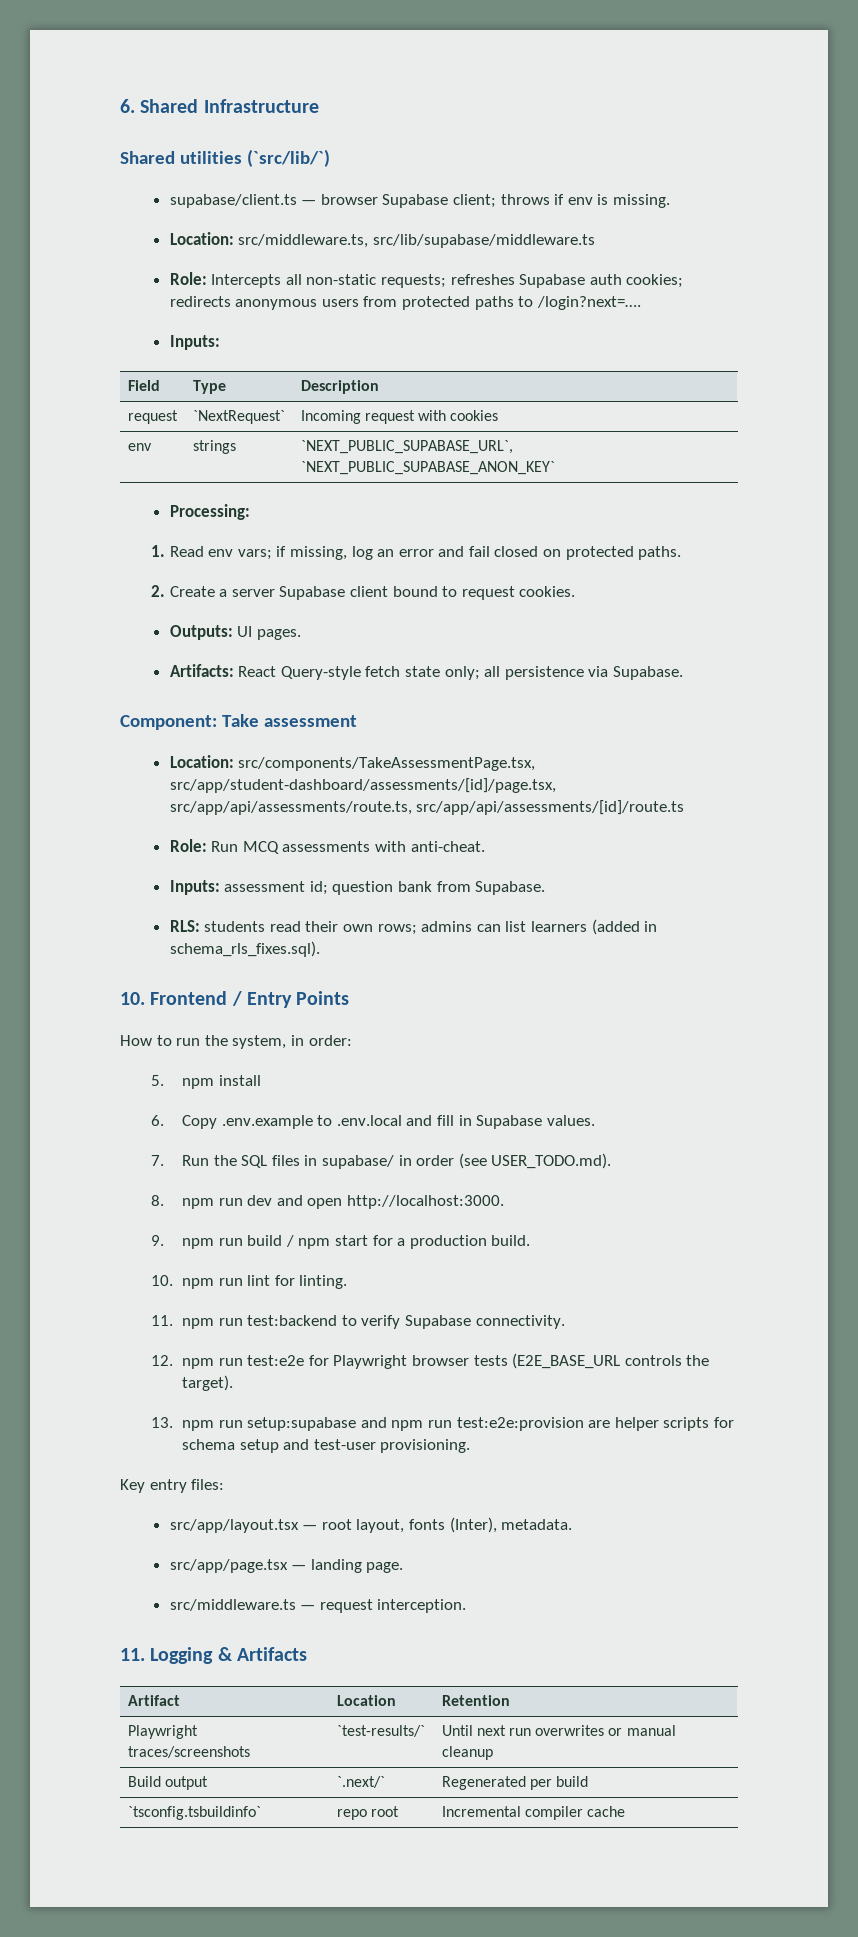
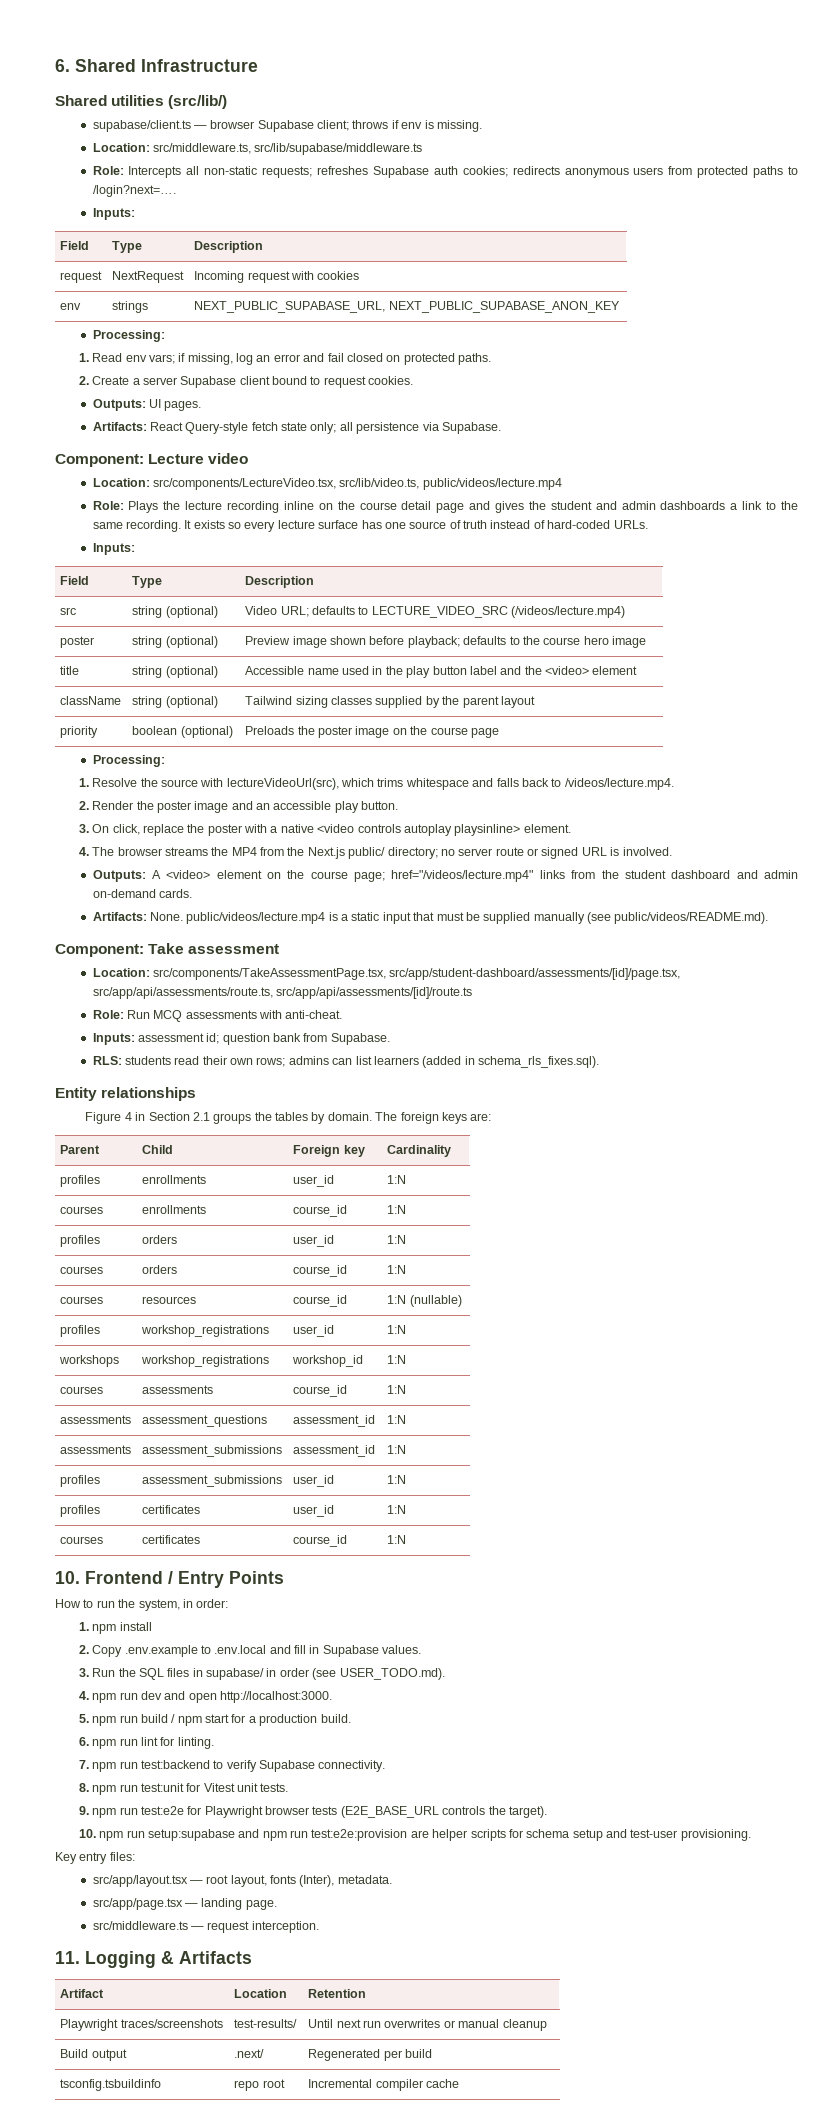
- Shared utilities (`src/lib/`)
+ Shared utilities (src/lib/)
- request | `NextRequest` | Incoming request with cookies
+ request | NextRequest | Incoming request with cookies
- env | strings | `NEXT_PUBLIC_SUPABASE_URL`, `NEXT_PUBLIC_SUPABASE_ANON_KEY`
+ env | strings | NEXT_PUBLIC_SUPABASE_URL, NEXT_PUBLIC_SUPABASE_ANON_KEY
+ Component: Lecture video
+ Location: src/components/LectureVideo.tsx, src/lib/video.ts, public/videos/lecture.mp4
+ Role: Plays the lecture recording inline on the course detail page and gives the student and admin dashboards a link to the same recording. It exists so every lecture surface has one source of truth instead of hard-coded URLs.
+ Inputs:
+ Field | Type | Description
+ src | string (optional) | Video URL; defaults to LECTURE_VIDEO_SRC (/videos/lecture.mp4)
+ poster | string (optional) | Preview image shown before playback; defaults to the course hero image
+ title | string (optional) | Accessible name used in the play button label and the <video> element
+ className | string (optional) | Tailwind sizing classes supplied by the parent layout
+ priority | boolean (optional) | Preloads the poster image on the course page
+ Processing:
+ 1. Resolve the source with lectureVideoUrl(src), which trims whitespace and falls back to /videos/lecture.mp4.
+ 2. Render the poster image and an accessible play button.
+ 3. On click, replace the poster with a native <video controls autoplay playsinline> element.
+ 4. The browser streams the MP4 from the Next.js public/ directory; no server route or signed URL is involved.
+ Outputs: A <video> element on the course page; href="/videos/lecture.mp4" links from the student dashboard and admin on-demand cards.
+ Artifacts: None. public/videos/lecture.mp4 is a static input that must be supplied manually (see public/videos/README.md).
+ Entity relationships
+ Figure 4 in Section 2.1 groups the tables by domain. The foreign keys are:
+ Parent | Child | Foreign key | Cardinality
+ profiles | enrollments | user_id | 1:N
+ courses | enrollments | course_id | 1:N
+ profiles | orders | user_id | 1:N
+ courses | orders | course_id | 1:N
+ courses | resources | course_id | 1:N (nullable)
+ profiles | workshop_registrations | user_id | 1:N
+ workshops | workshop_registrations | workshop_id | 1:N
+ courses | assessments | course_id | 1:N
+ assessments | assessment_questions | assessment_id | 1:N
+ assessments | assessment_submissions | assessment_id | 1:N
+ profiles | assessment_submissions | user_id | 1:N
+ profiles | certificates | user_id | 1:N
+ courses | certificates | course_id | 1:N
- 5. npm install
+ 1. npm install
- 6. Copy .env.example to .env.local and fill in Supabase values.
+ 2. Copy .env.example to .env.local and fill in Supabase values.
- 7. Run the SQL files in supabase/ in order (see USER_TODO.md).
+ 3. Run the SQL files in supabase/ in order (see USER_TODO.md).
- 8. npm run dev and open http://localhost:3000.
+ 4. npm run dev and open http://localhost:3000.
- 9. npm run build / npm start for a production build.
+ 5. npm run build / npm start for a production build.
- 10. npm run lint for linting.
+ 6. npm run lint for linting.
- 11. npm run test:backend to verify Supabase connectivity.
+ 7. npm run test:backend to verify Supabase connectivity.
- 12. npm run test:e2e for Playwright browser tests (E2E_BASE_URL controls the target).
+ 8. npm run test:unit for Vitest unit tests.
+ 9. npm run test:e2e for Playwright browser tests (E2E_BASE_URL controls the target).
- 13. npm run setup:supabase and npm run test:e2e:provision are helper scripts for schema setup and test-user provisioning.
+ 10. npm run setup:supabase and npm run test:e2e:provision are helper scripts for schema setup and test-user provisioning.
- Playwright traces/screenshots | `test-results/` | Until next run overwrites or manual cleanup
+ Playwright traces/screenshots | test-results/ | Until next run overwrites or manual cleanup
- Build output | `.next/` | Regenerated per build
+ Build output | .next/ | Regenerated per build
- `tsconfig.tsbuildinfo` | repo root | Incremental compiler cache
+ tsconfig.tsbuildinfo | repo root | Incremental compiler cache

